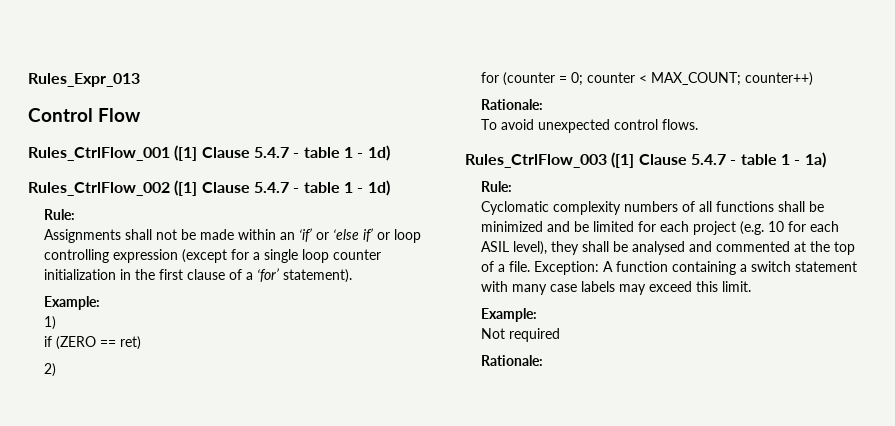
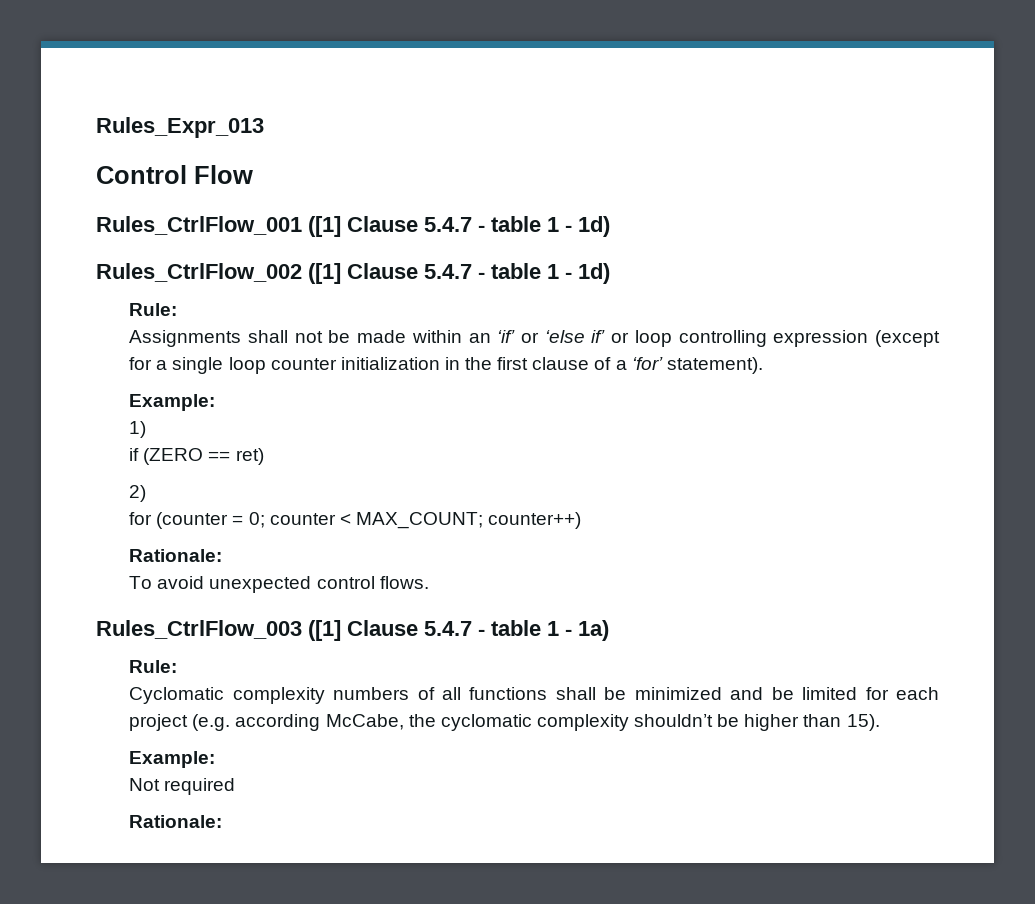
- Cyclomatic complexity numbers of all functions shall be minimized and be limited for each project (e.g. 10 for each ASIL level), they shall be analysed and commented at the top of a file. Exception: A function containing a switch statement with many case labels may exceed this limit.
+ Cyclomatic complexity numbers of all functions shall be minimized and be limited for each project (e.g. according McCabe, the cyclomatic complexity shouldn’t be higher than 15).

